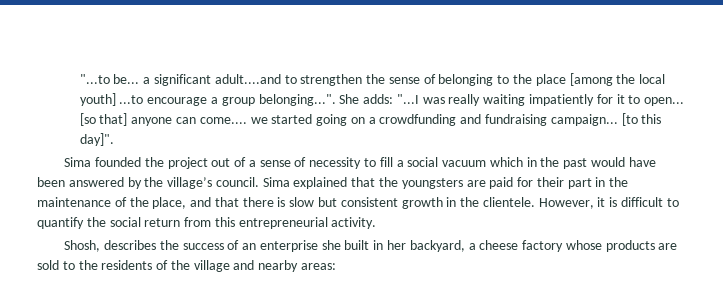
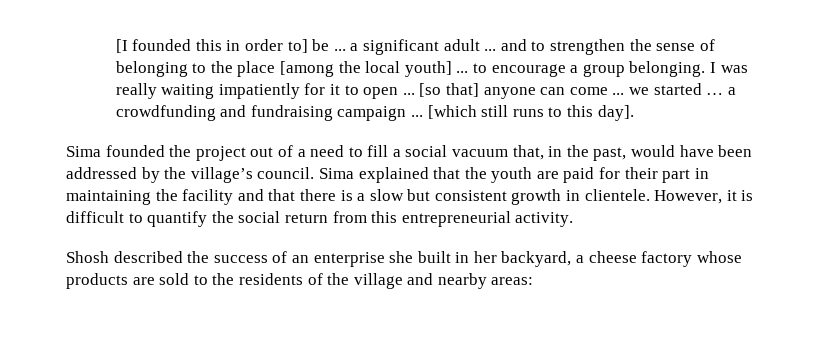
- "...to be... a significant adult....and to strengthen the sense of belonging to the place [among the local youth] ...to encourage a group belonging...". She adds: "...I was really waiting impatiently for it to open...
+ [I founded this in order to] be ... a significant adult ... and to strengthen the sense of belonging to the place [among the local youth] ... to encourage a group belonging. I was really waiting impatiently for it to open ...
- [so that] anyone can come.... we started going on a crowdfunding and fundraising campaign... [to this day]".
+ [so that] anyone can come ... we started … a crowdfunding and fundraising campaign ... [which still runs to this day].
- Sima founded the project out of a sense of necessity to fill a social vacuum which in the past would have been answered by the village’s council.
+ Sima founded the project out of a need to fill a social vacuum that, in the past, would have been addressed by the village’s council.
- Sima explained that the youngsters are paid for their part in the maintenance of the place, and that there is slow but consistent growth in the clientele.
+ Sima explained that the youth are paid for their part in maintaining the facility and that there is a slow but consistent growth in clientele.
- Shosh, describes the success of an enterprise she built in her backyard, a cheese factory whose products are sold to the residents of the village and nearby areas:
+ Shosh described the success of an enterprise she built in her backyard, a cheese factory whose products are sold to the residents of the village and nearby areas:

